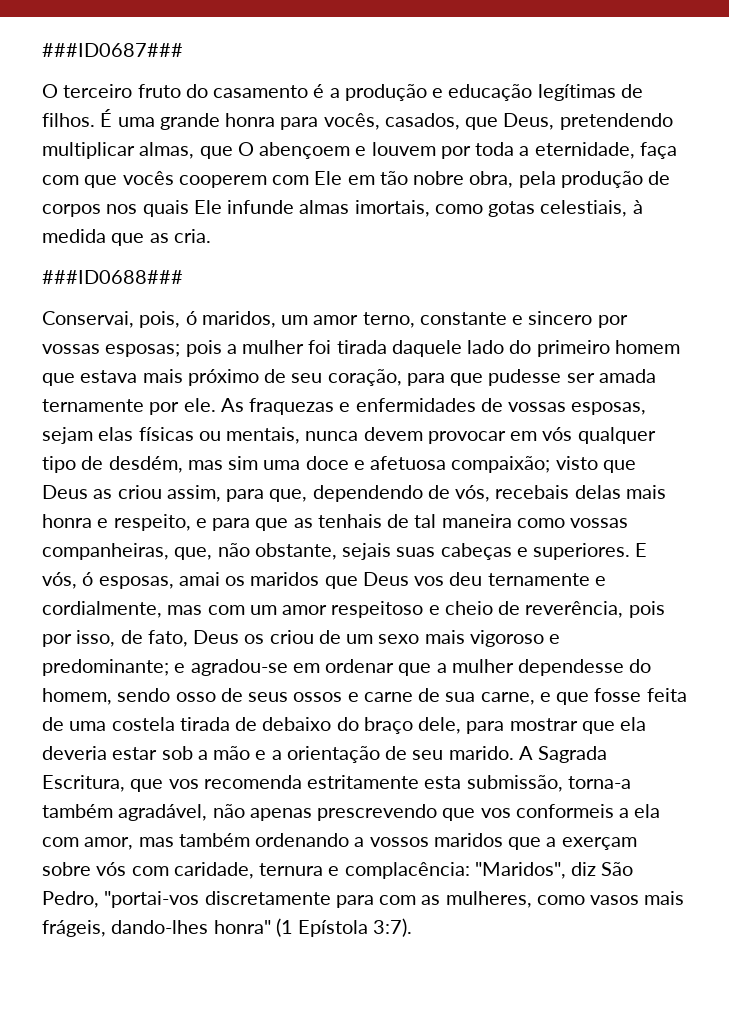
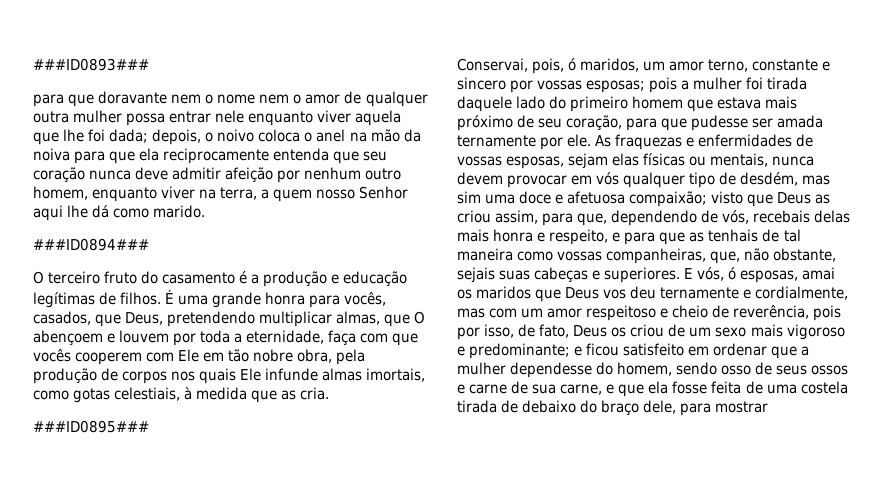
- ###ID0687###
+ ###ID0893###
+ para que doravante nem o nome nem o amor de qualquer outra mulher possa entrar nele enquanto viver aquela que lhe foi dada; depois, o noivo coloca o anel na mão da noiva para que ela reciprocamente entenda que seu coração nunca deve admitir afeição por nenhum outro homem, enquanto viver na terra, a quem nosso Senhor aqui lhe dá como marido.
+ ###ID0894###
- ###ID0688###
+ ###ID0895###
- e agradou-se em ordenar que a mulher dependesse do homem, sendo osso de seus ossos e carne de sua carne, e que fosse feita de uma costela tirada de debaixo do braço dele, para mostrar que ela deveria estar sob a mão e a orientação de seu marido. A Sagrada Escritura, que vos recomenda estritamente esta submissão, torna-a também agradável, não apenas prescrevendo que vos conformeis a ela com amor, mas também ordenando a vossos maridos que a exerçam sobre vós com caridade, ternura e complacência: "Maridos", diz São Pedro, "portai-vos discretamente para com as mulheres, como vasos mais frágeis, dando-lhes honra" (1 Epístola 3:7).
+ e ficou satisfeito em ordenar que a mulher dependesse do homem, sendo osso de seus ossos e carne de sua carne, e que ela fosse feita de uma costela tirada de debaixo do braço dele, para mostrar

